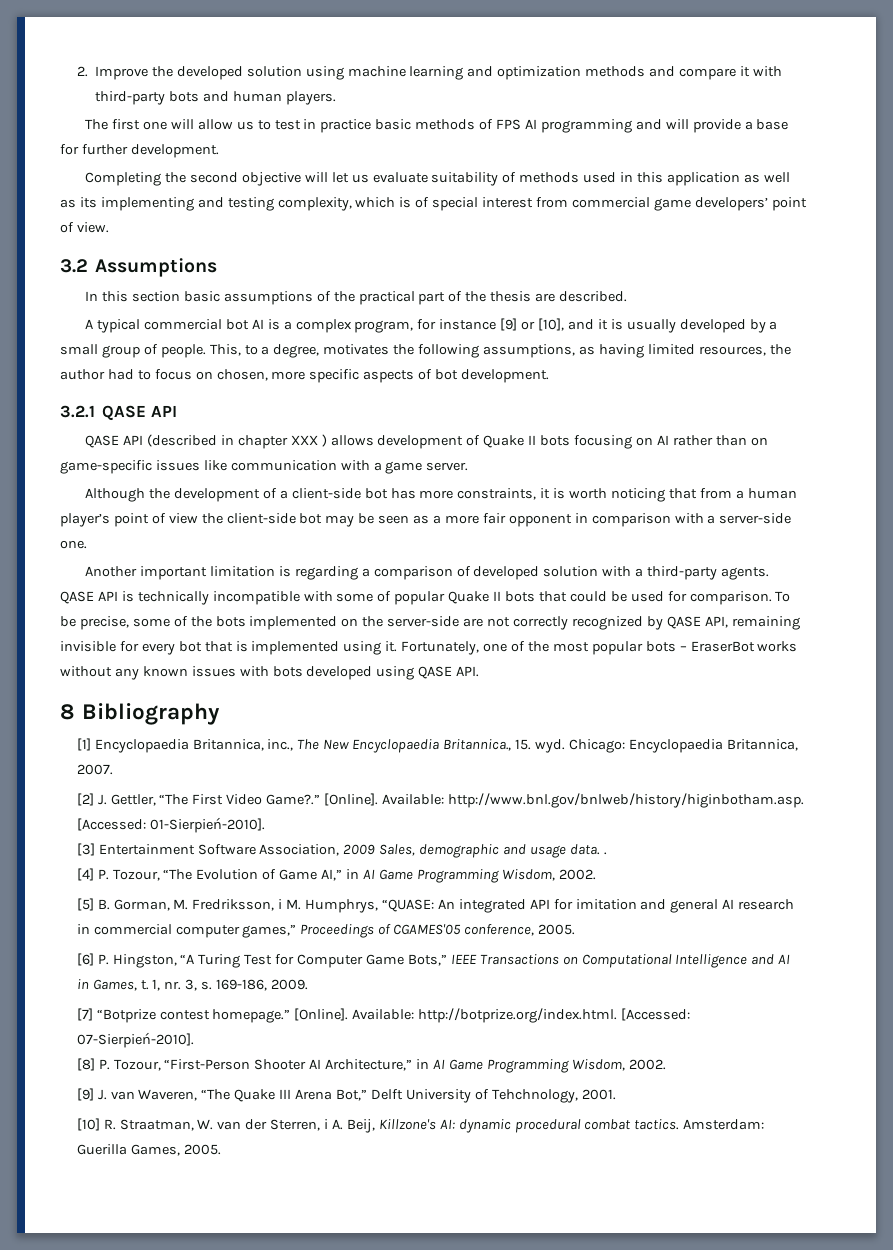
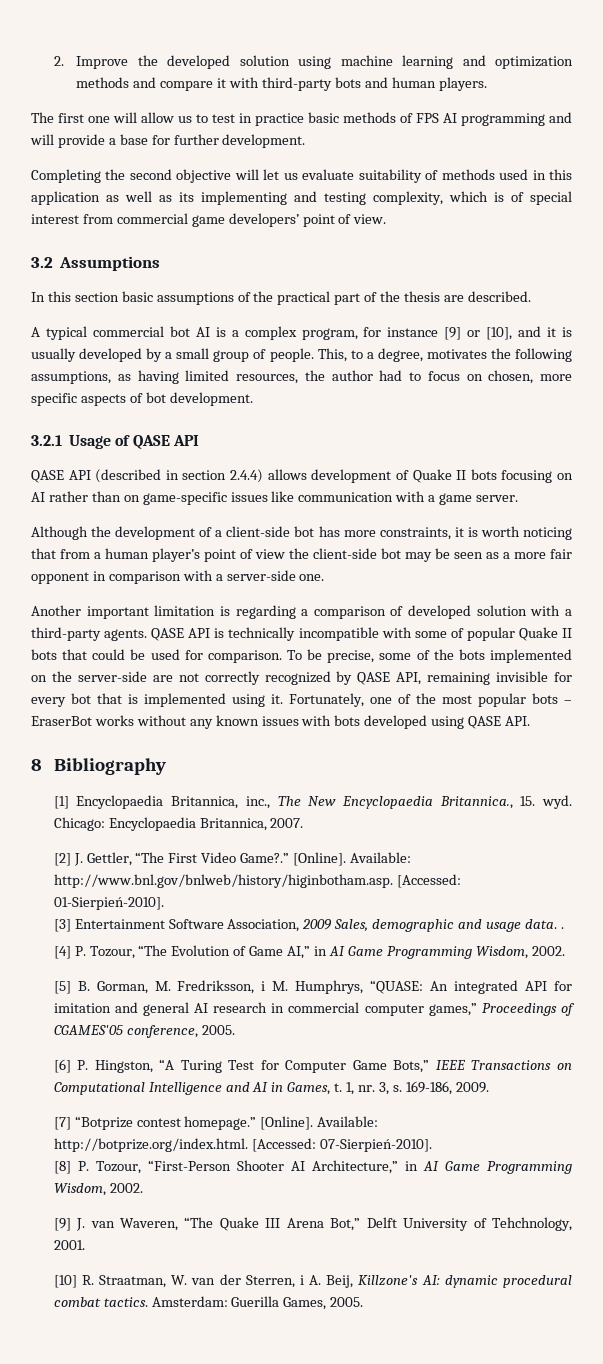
- 3.2.1 QASE API
+ 3.2.1 Usage of QASE API
- QASE API (described in chapter XXX ) allows development of Quake II bots focusing on AI rather than on game-specific issues like communication with a game server.
+ QASE API (described in section 2.4.4) allows development of Quake II bots focusing on AI rather than on game-specific issues like communication with a game server.

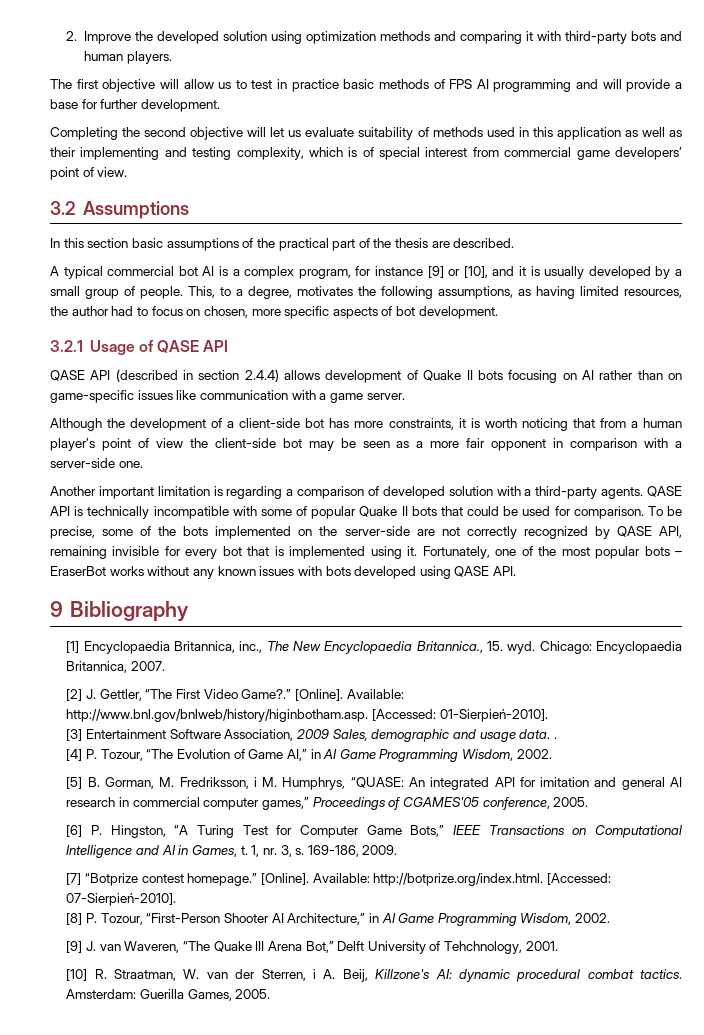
- 2. Improve the developed solution using machine learning and optimization methods and compare it with third-party bots and human players.
+ 2. Improve the developed solution using optimization methods and comparing it with third-party bots and human players.
- The first one will allow us to test in practice basic methods of FPS AI programming and will provide a base for further development.
+ The first objective will allow us to test in practice basic methods of FPS AI programming and will provide a base for further development.
- Completing the second objective will let us evaluate suitability of methods used in this application as well as its implementing and testing complexity, which is of special interest from commercial game developers’ point of view.
+ Completing the second objective will let us evaluate suitability of methods used in this application as well as their implementing and testing complexity, which is of special interest from commercial game developers’ point of view.
- 8 Bibliography
+ 9 Bibliography

